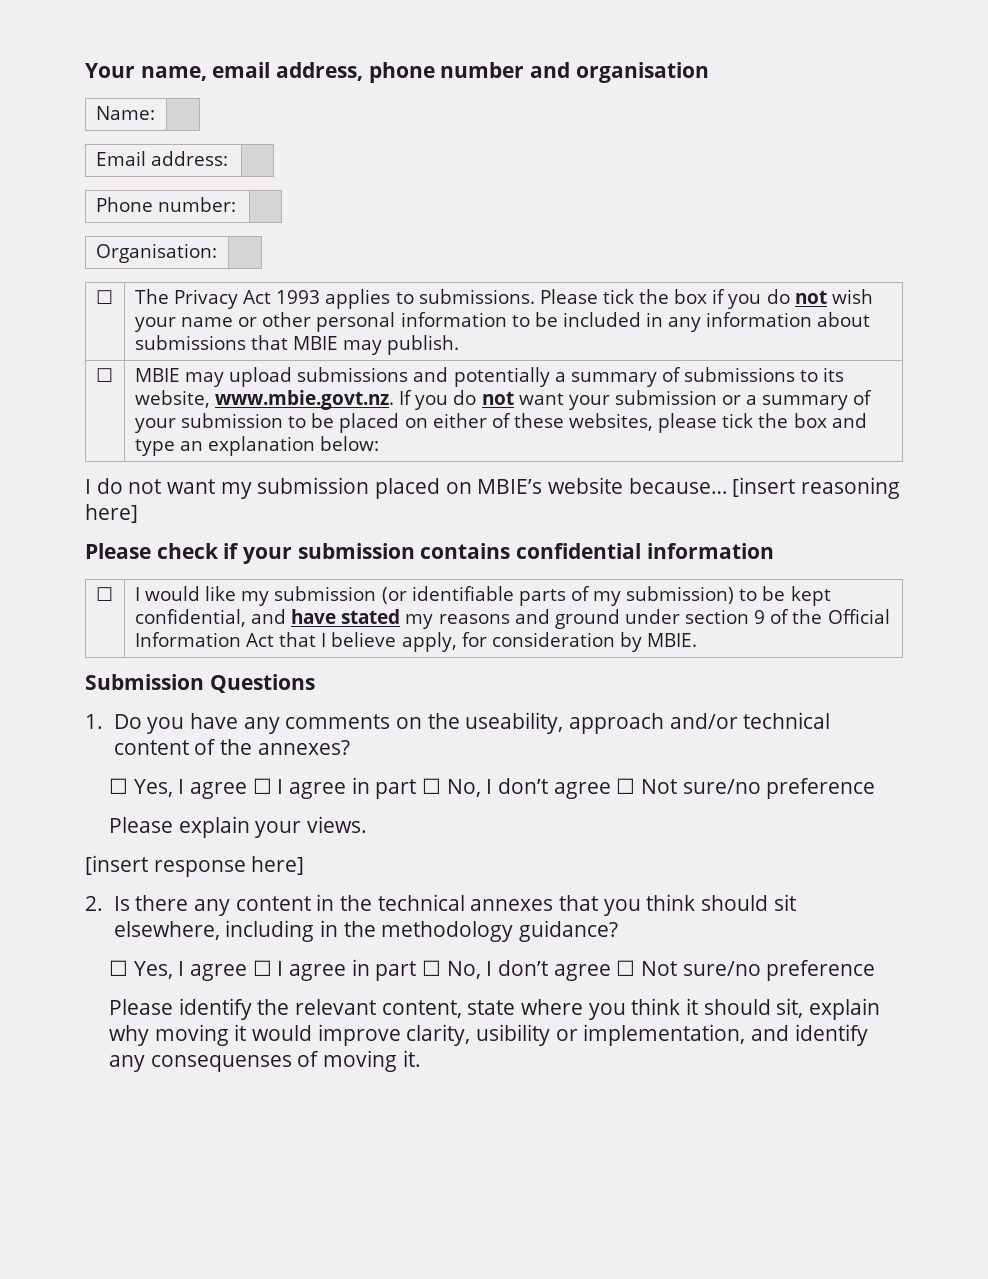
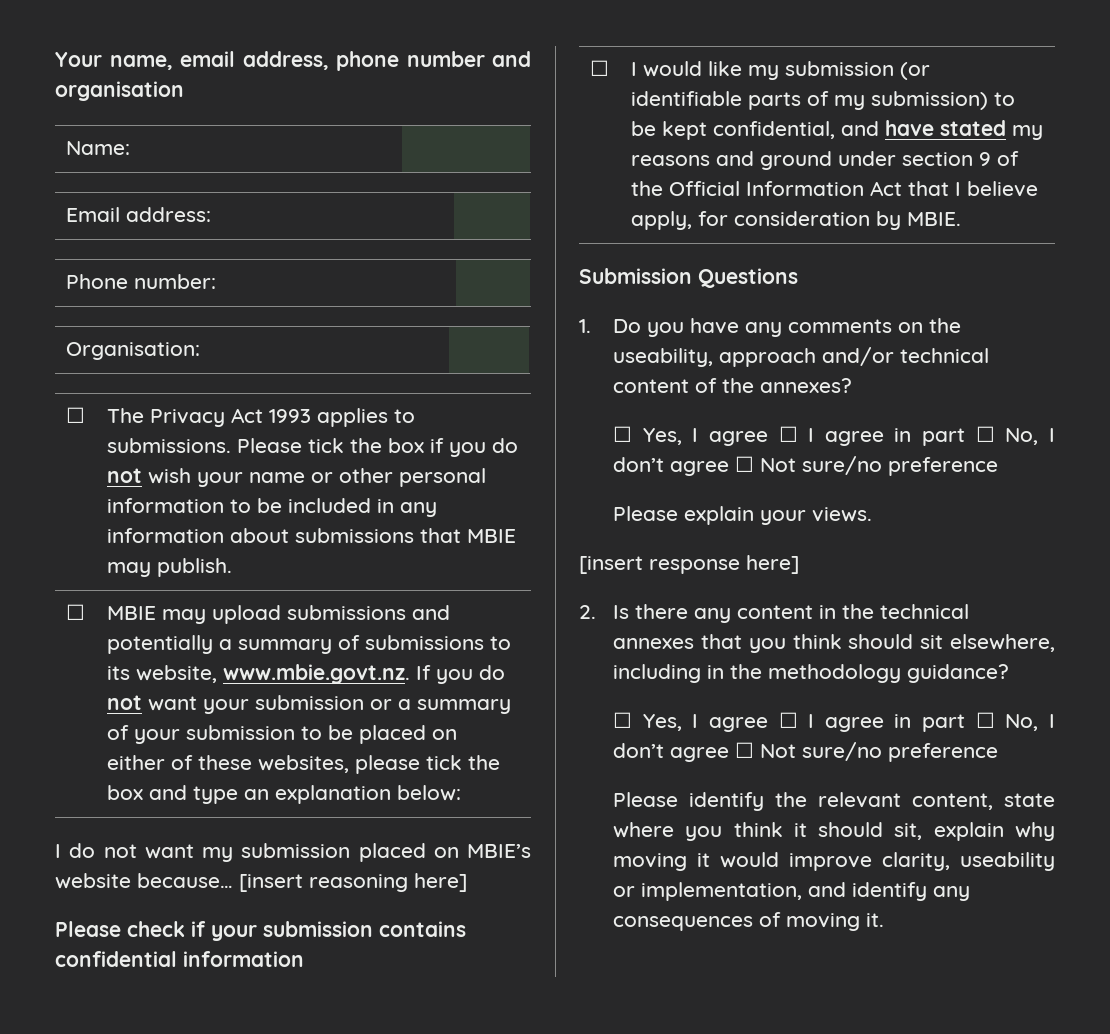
- Please identify the relevant content, state where you think it should sit, explain why moving it would improve clarity, usibility or implementation, and identify any consequenses of moving it.
+ Please identify the relevant content, state where you think it should sit, explain why moving it would improve clarity, useability or implementation, and identify any consequences of moving it.

